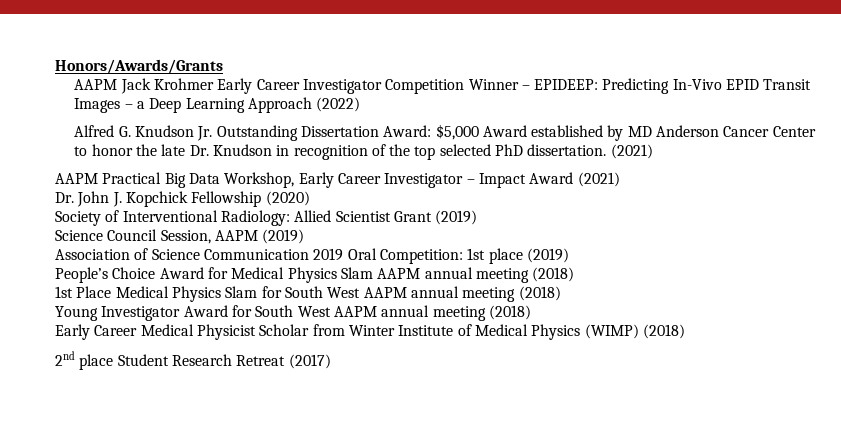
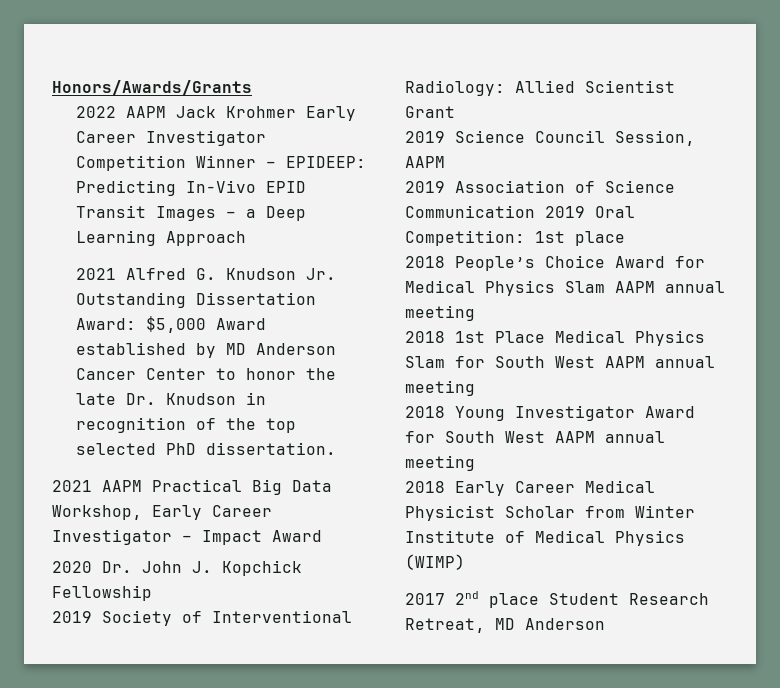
- AAPM Jack Krohmer Early Career Investigator Competition Winner – EPIDEEP:
+ 2022 AAPM Jack Krohmer Early Career Investigator Competition Winner – EPIDEEP:
- Predicting In-Vivo EPID Transit Images – a Deep Learning Approach (2022)
- Alfred G. Knudson Jr. Outstanding Dissertation Award:
+ Predicting In-Vivo EPID Transit Images – a Deep Learning Approach
+ 2021 Alfred G. Knudson Jr. Outstanding Dissertation Award:
- $5,000 Award established by MD Anderson Cancer Center to honor the late Dr. Knudson in recognition of the top selected PhD dissertation. (2021)
- AAPM Practical Big Data Workshop, Early Career Investigator – Impact Award (2021)
- Dr. John J. Kopchick Fellowship (2020)
- Society of Interventional Radiology:
+ $5,000 Award established by MD Anderson Cancer Center to honor the late Dr. Knudson in recognition of the top selected PhD dissertation.
+ 2021 AAPM Practical Big Data Workshop, Early Career Investigator – Impact Award
+ 2020 Dr. John J. Kopchick Fellowship
+ 2019 Society of Interventional Radiology:
- Allied Scientist Grant (2019)
- Science Council Session, AAPM (2019)
- Association of Science Communication 2019 Oral Competition:
+ Allied Scientist Grant
+ 2019 Science Council Session, AAPM
+ 2019 Association of Science Communication 2019 Oral Competition:
- 1st place (2019)
- People’s Choice Award for Medical Physics Slam AAPM annual meeting (2018)
- 1st Place Medical Physics Slam for South West AAPM annual meeting (2018)
- Young Investigator Award for South West AAPM annual meeting (2018)
- Early Career Medical Physicist Scholar from Winter Institute of Medical Physics (WIMP) (2018)
- 2nd place Student Research Retreat (2017)
+ 1st place
+ 2018 People’s Choice Award for Medical Physics Slam AAPM annual meeting
+ 2018 1st Place Medical Physics Slam for South West AAPM annual meeting
+ 2018 Young Investigator Award for South West AAPM annual meeting
+ 2018 Early Career Medical Physicist Scholar from Winter Institute of Medical Physics (WIMP)
+ 2017 2nd place Student Research Retreat, MD Anderson

